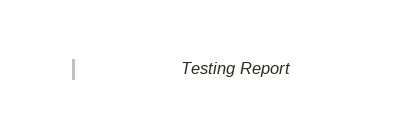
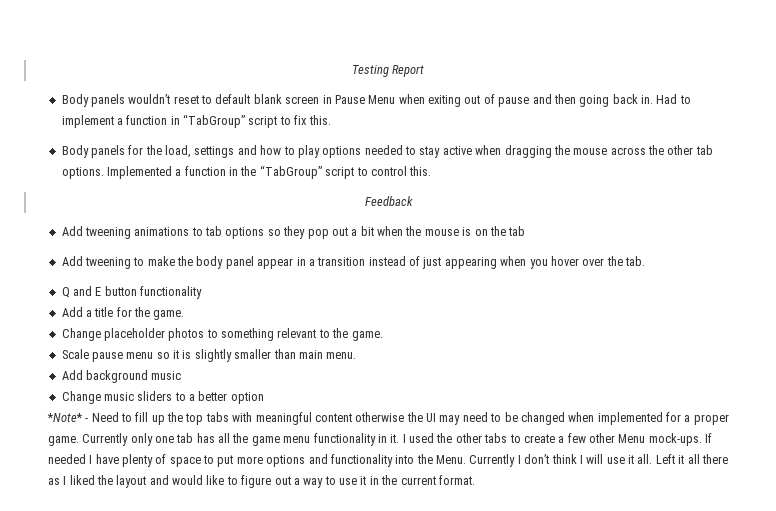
+ Body panels wouldn’t reset to default blank screen in Pause Menu when exiting out of pause and then going back in. Had to implement a function in “TabGroup” script to fix this.
+ Body panels for the load, settings and how to play options needed to stay active when dragging the mouse across the other tab options. Implemented a function in the “TabGroup” script to control this.
+ Feedback
+ Add tweening animations to tab options so they pop out a bit when the mouse is on the tab
+ Add tweening to make the body panel appear in a transition instead of just appearing when you hover over the tab.
+ Q and E button functionality
+ Add a title for the game.
+ Change placeholder photos to something relevant to the game.
+ Scale pause menu so it is slightly smaller than main menu.
+ Add background music
+ Change music sliders to a better option
+ *Note* - Need to fill up the top tabs with meaningful content otherwise the UI may need to be changed when implemented for a proper game. Currently only one tab has all the game menu functionality in it. I used the other tabs to create a few other Menu mock-ups. If needed I have plenty of space to put more options and functionality into the Menu. Currently I don’t think I will use it all. Left it all there as I liked the layout and would like to figure out a way to use it in the current format.

